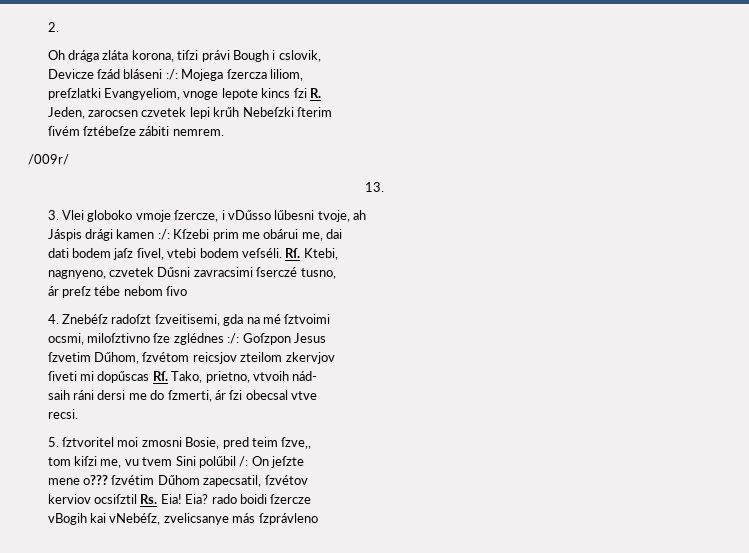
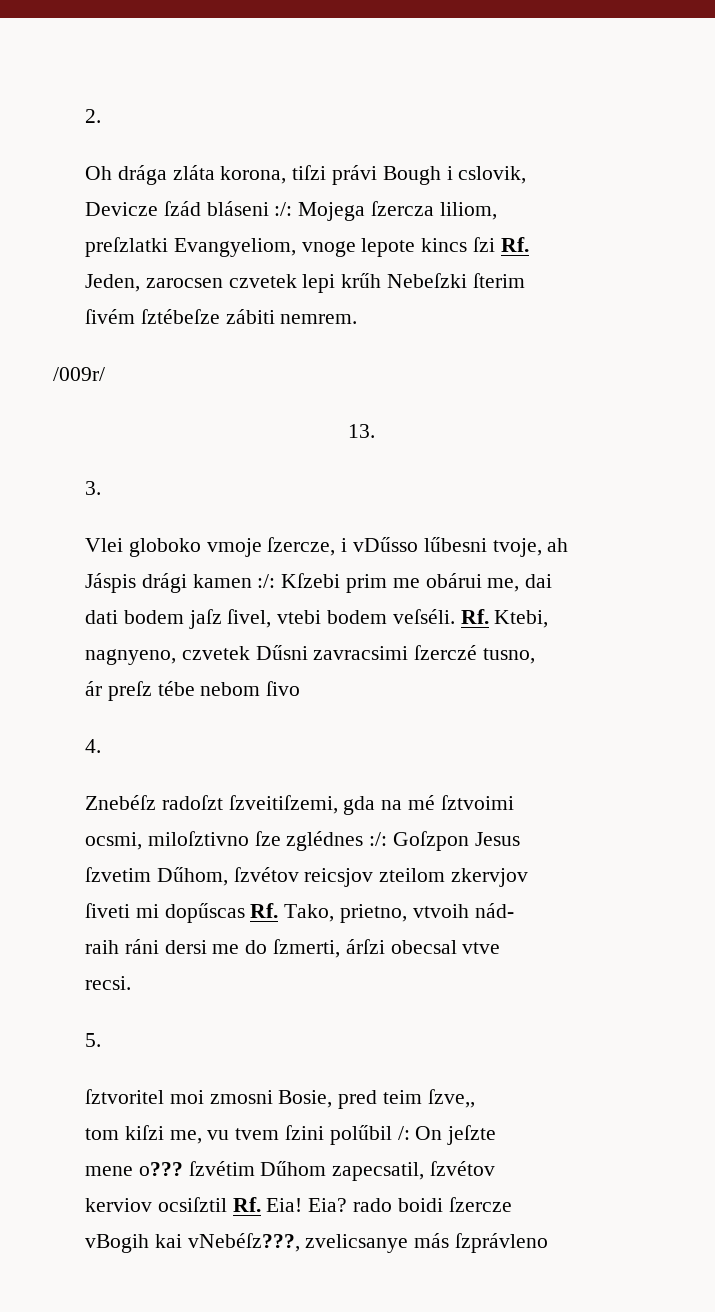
- preſzlatki Evangyeliom, vnoge lepote kincs ſzi R.
+ preſzlatki Evangyeliom, vnoge lepote kincs ſzi Rf.
- 3. Vlei globoko vmoje ſzercze, i vDűsso lűbesni tvoje, ah
+ 3.
+ Vlei globoko vmoje ſzercze, i vDűsso lűbesni tvoje, ah
- Rſ. Ktebi,
+ Rf. Ktebi,
- nagnyeno, czvetek Dűsni zavracsimi ſserczé tusno,
+ nagnyeno, czvetek Dűsni zavracsimi ſzerczé tusno,
- 4. Znebéſz radoſzt ſzveitisemi, gda na mé ſztvoimi
+ 4.
+ Znebéſz radoſzt ſzveitiſzemi, gda na mé ſztvoimi
- ſzvetim Dűhom, ſzvétom reicsjov zteilom zkervjov
+ ſzvetim Dűhom, ſzvétov reicsjov zteilom zkervjov
- ſiveti mi dopűscas Rſ. Tako, prietno, vtvoih nád-
+ ſiveti mi dopűscas Rf. Tako, prietno, vtvoih nád-
- saih ráni dersi me do ſzmerti, ár ſzi obecsal vtve
+ raih ráni dersi me do ſzmerti, árſzi obecsal vtve
- 5. ſztvoritel moi zmosni Bosie, pred teim ſzve,,
+ 5.
+ ſztvoritel moi zmosni Bosie, pred teim ſzve,,
- tom kiſzi me, vu tvem Sini polűbil /: On jeſzte
+ tom kiſzi me, vu tvem ſzini polűbil /: On jeſzte
- kerviov ocsiſztil Rs. Eia!
+ kerviov ocsiſztil Rf. Eia!
- vBogih kai vNebéſz, zvelicsanye más ſzprávleno
+ vBogih kai vNebéſz???, zvelicsanye más ſzprávleno

